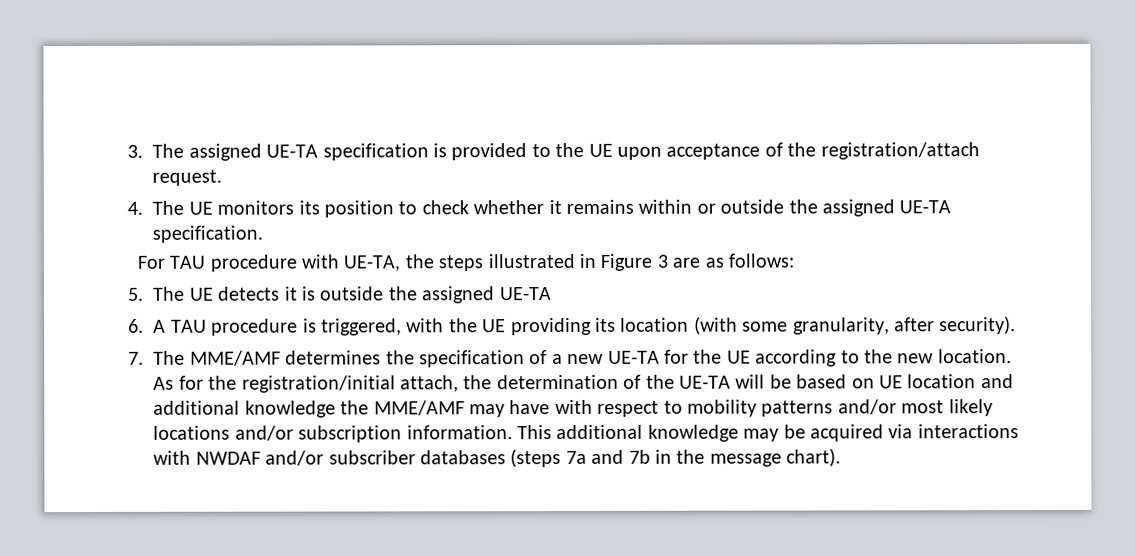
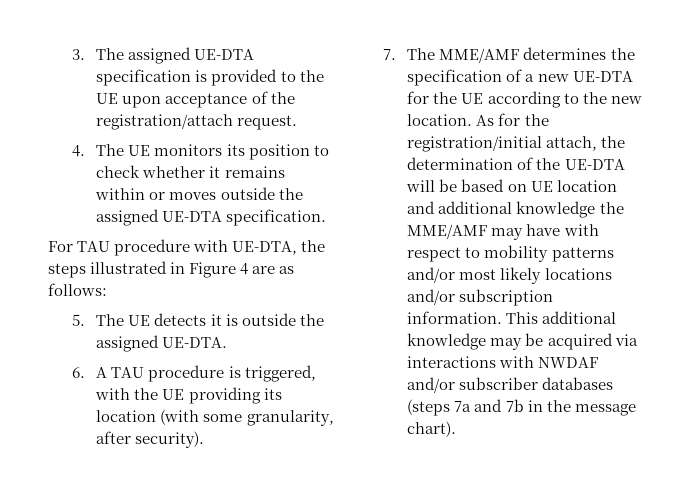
- 3. The assigned UE-TA specification is provided to the UE upon acceptance of the registration/attach request.
+ 3. The assigned UE-DTA specification is provided to the UE upon acceptance of the registration/attach request.
- 4. The UE monitors its position to check whether it remains within or outside the assigned UE-TA specification.
+ 4. The UE monitors its position to check whether it remains within or moves outside the assigned UE-DTA specification.
- For TAU procedure with UE-TA, the steps illustrated in Figure 3 are as follows:
+ For TAU procedure with UE-DTA, the steps illustrated in Figure 4 are as follows:
- 5. The UE detects it is outside the assigned UE-TA
+ 5. The UE detects it is outside the assigned UE-DTA.
- 7. The MME/AMF determines the specification of a new UE-TA for the UE according to the new location.
+ 7. The MME/AMF determines the specification of a new UE-DTA for the UE according to the new location.
- As for the registration/initial attach, the determination of the UE-TA will be based on UE location and additional knowledge the MME/AMF may have with respect to mobility patterns and/or most likely locations and/or subscription information.
+ As for the registration/initial attach, the determination of the UE-DTA will be based on UE location and additional knowledge the MME/AMF may have with respect to mobility patterns and/or most likely locations and/or subscription information.

